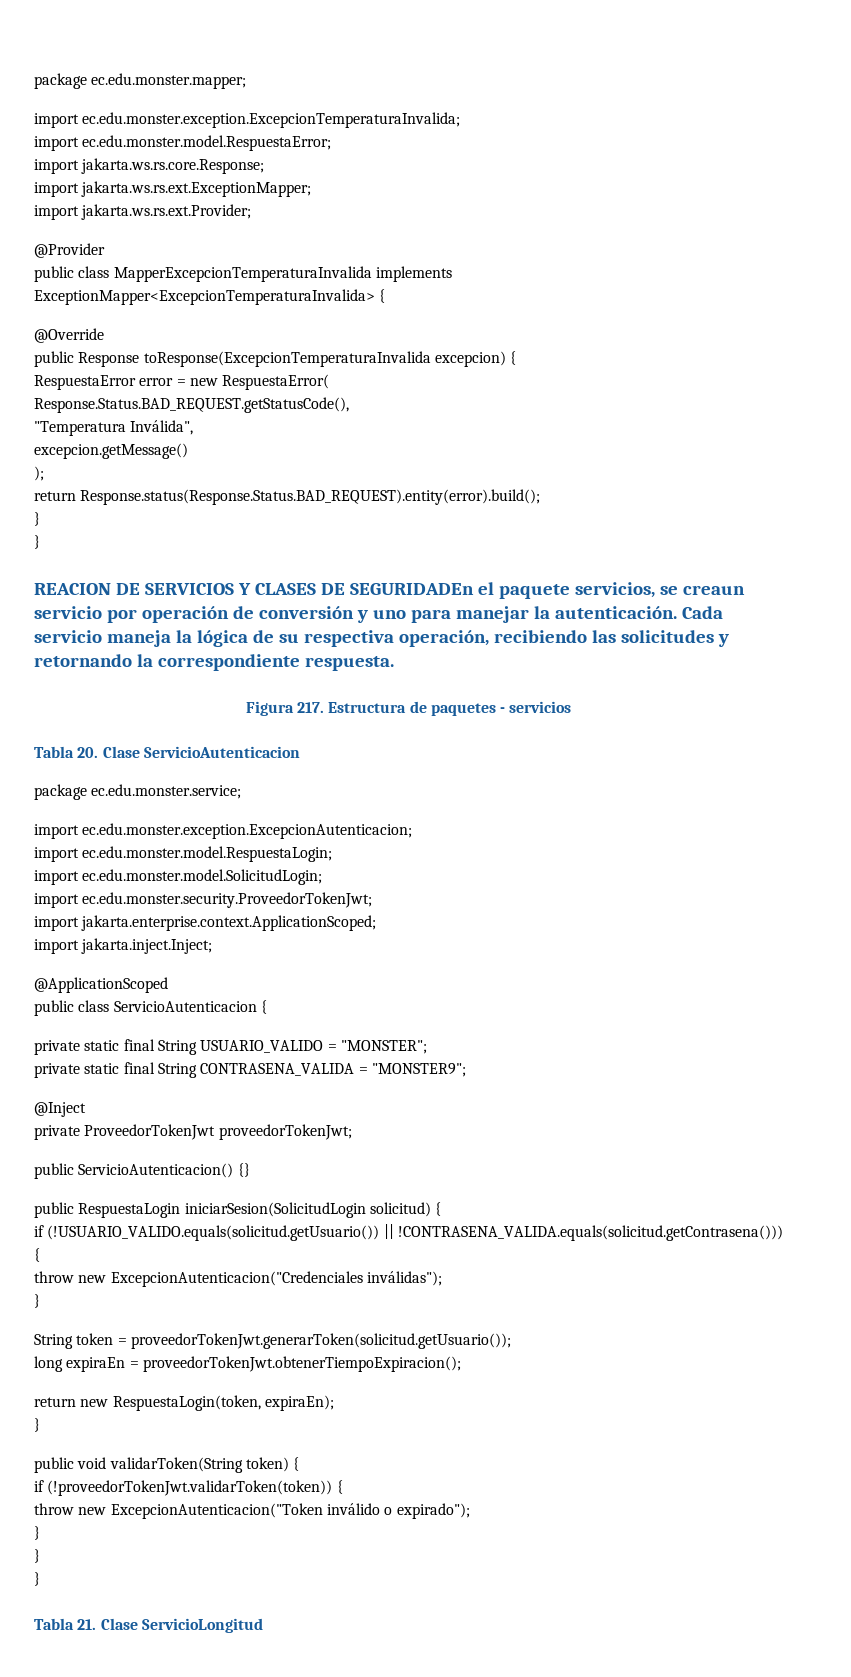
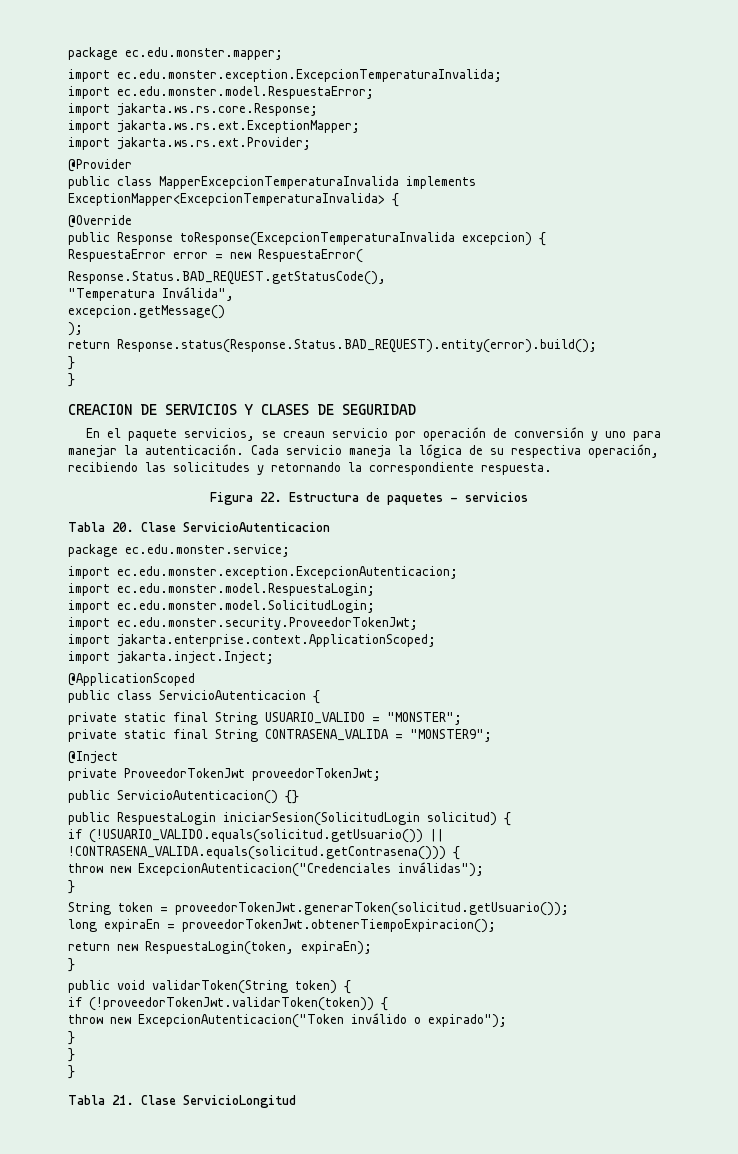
- REACION DE SERVICIOS Y CLASES DE SEGURIDADEn el paquete servicios, se creaun servicio por operación de conversión y uno para manejar la autenticación.
+ CREACION DE SERVICIOS Y CLASES DE SEGURIDAD
+ En el paquete servicios, se creaun servicio por operación de conversión y uno para manejar la autenticación.
- Figura 217. Estructura de paquetes - servicios
+ Figura 22. Estructura de paquetes - servicios

